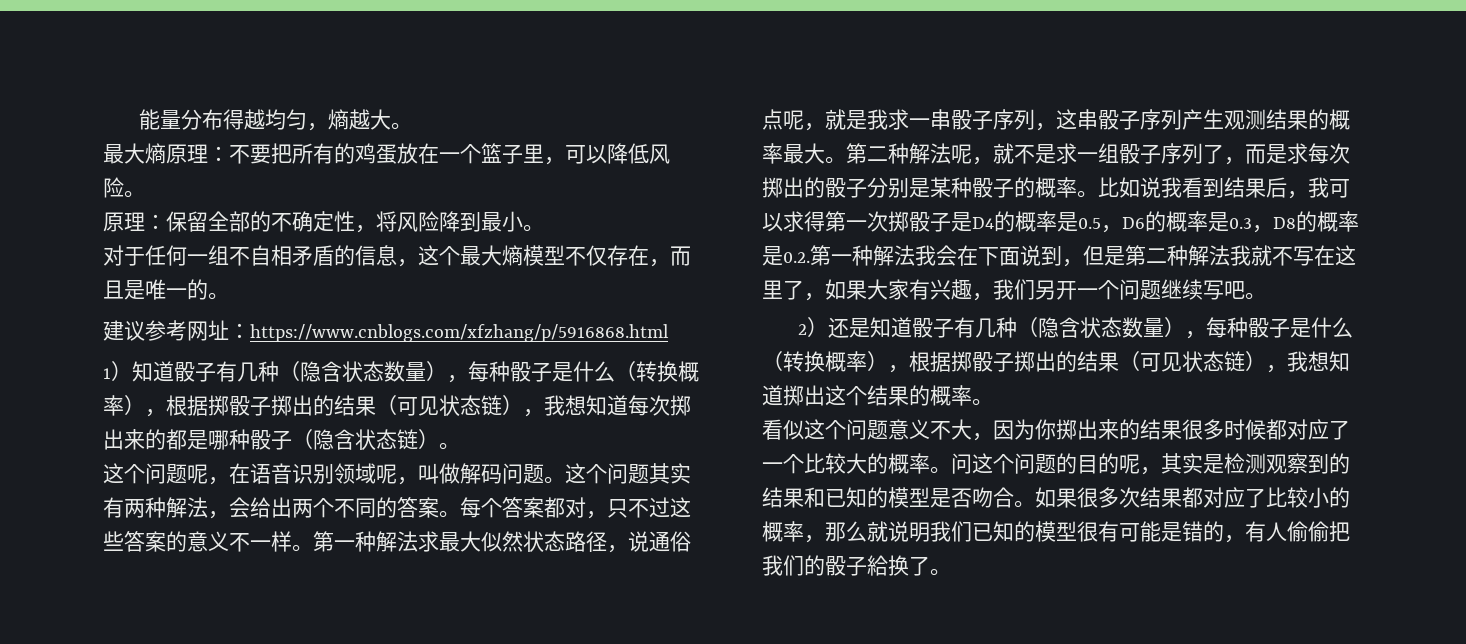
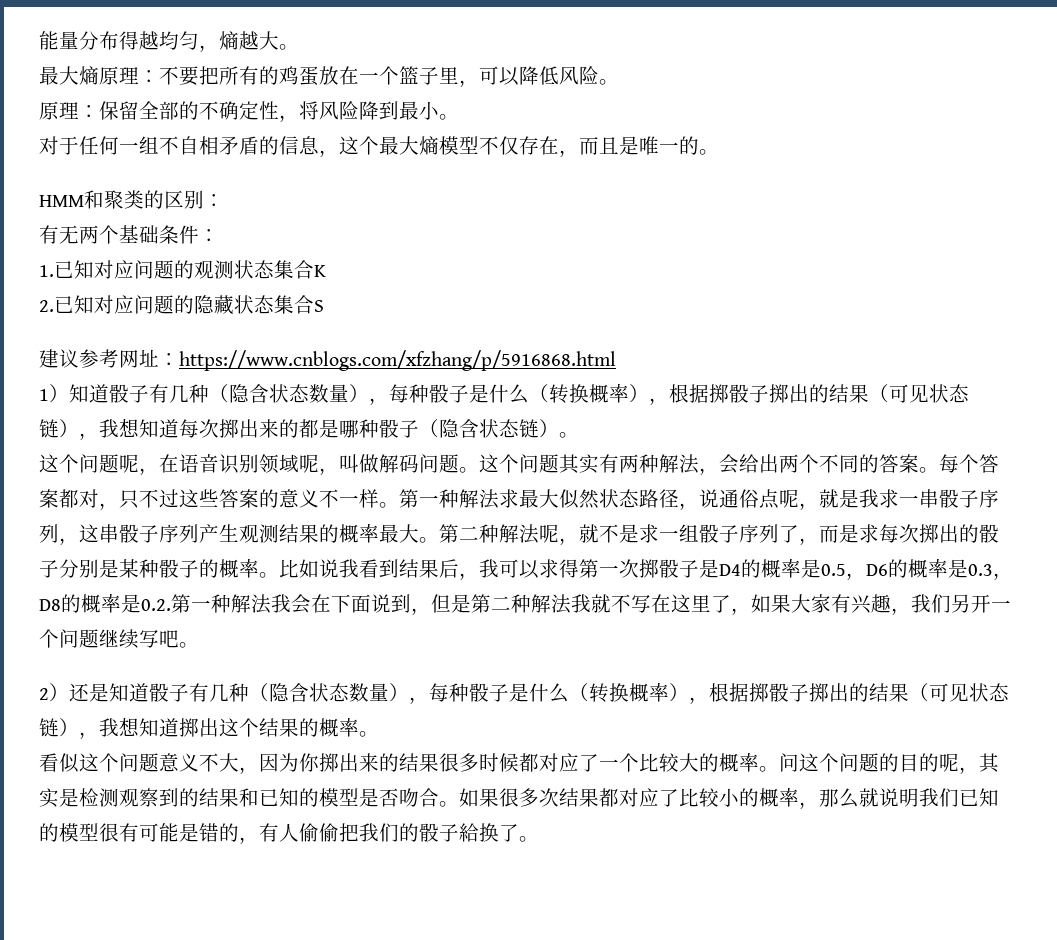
+ HMM和聚类的区别：
+ 有无两个基础条件：
+ 1.已知对应问题的观测状态集合K
+ 2.已知对应问题的隐藏状态集合S

